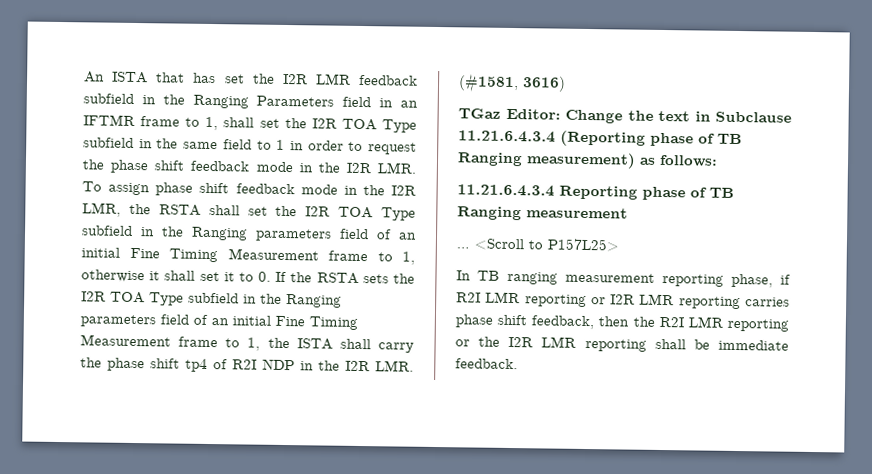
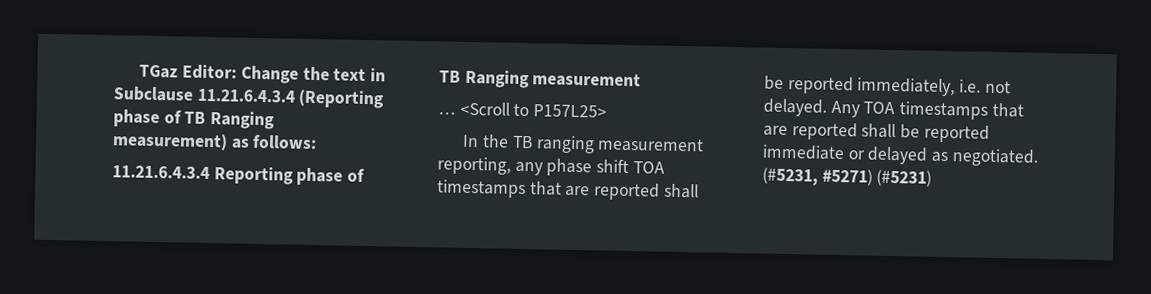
- An ISTA that has set the I2R LMR feedback subfield in the Ranging Parameters field in an IFTMR frame to 1, shall set the I2R TOA Type subfield in the same field to 1 in order to request the phase shift feedback mode in the I2R LMR. To assign phase shift feedback mode in the I2R LMR, the RSTA shall set the I2R TOA Type subfield in the Ranging parameters field of an initial Fine Timing Measurement frame to 1, otherwise it shall set it to 0. If the RSTA sets the I2R TOA Type subfield in the Ranging parameters field of an initial Fine Timing Measurement frame to 1, the ISTA shall carry the phase shift tp4 of R2I NDP in the I2R LMR. (#1581, 3616)
- In TB ranging measurement reporting phase, if R2I LMR reporting or I2R LMR reporting carries phase shift feedback, then the R2I LMR reporting or the I2R LMR reporting shall be immediate feedback.
+ In the TB ranging measurement reporting, any phase shift TOA timestamps that are reported shall be reported immediately, i.e. not delayed. Any TOA timestamps that are reported shall be reported immediate or delayed as negotiated. (#5231, #5271) (#5231)

